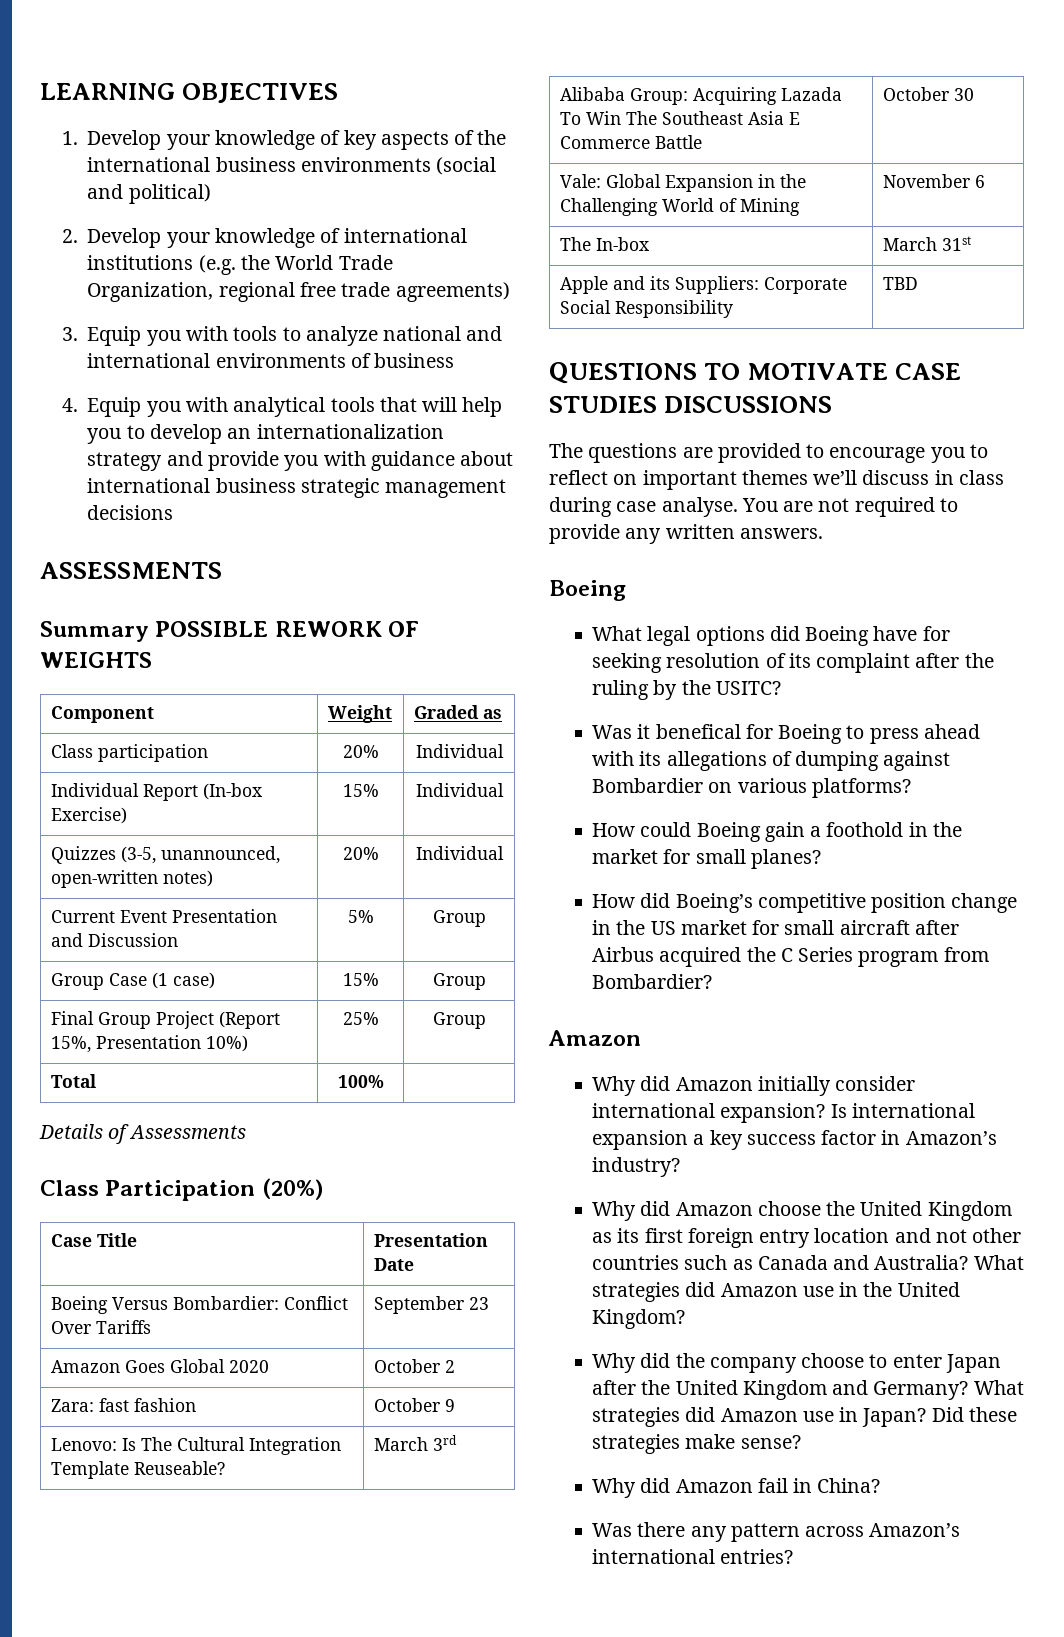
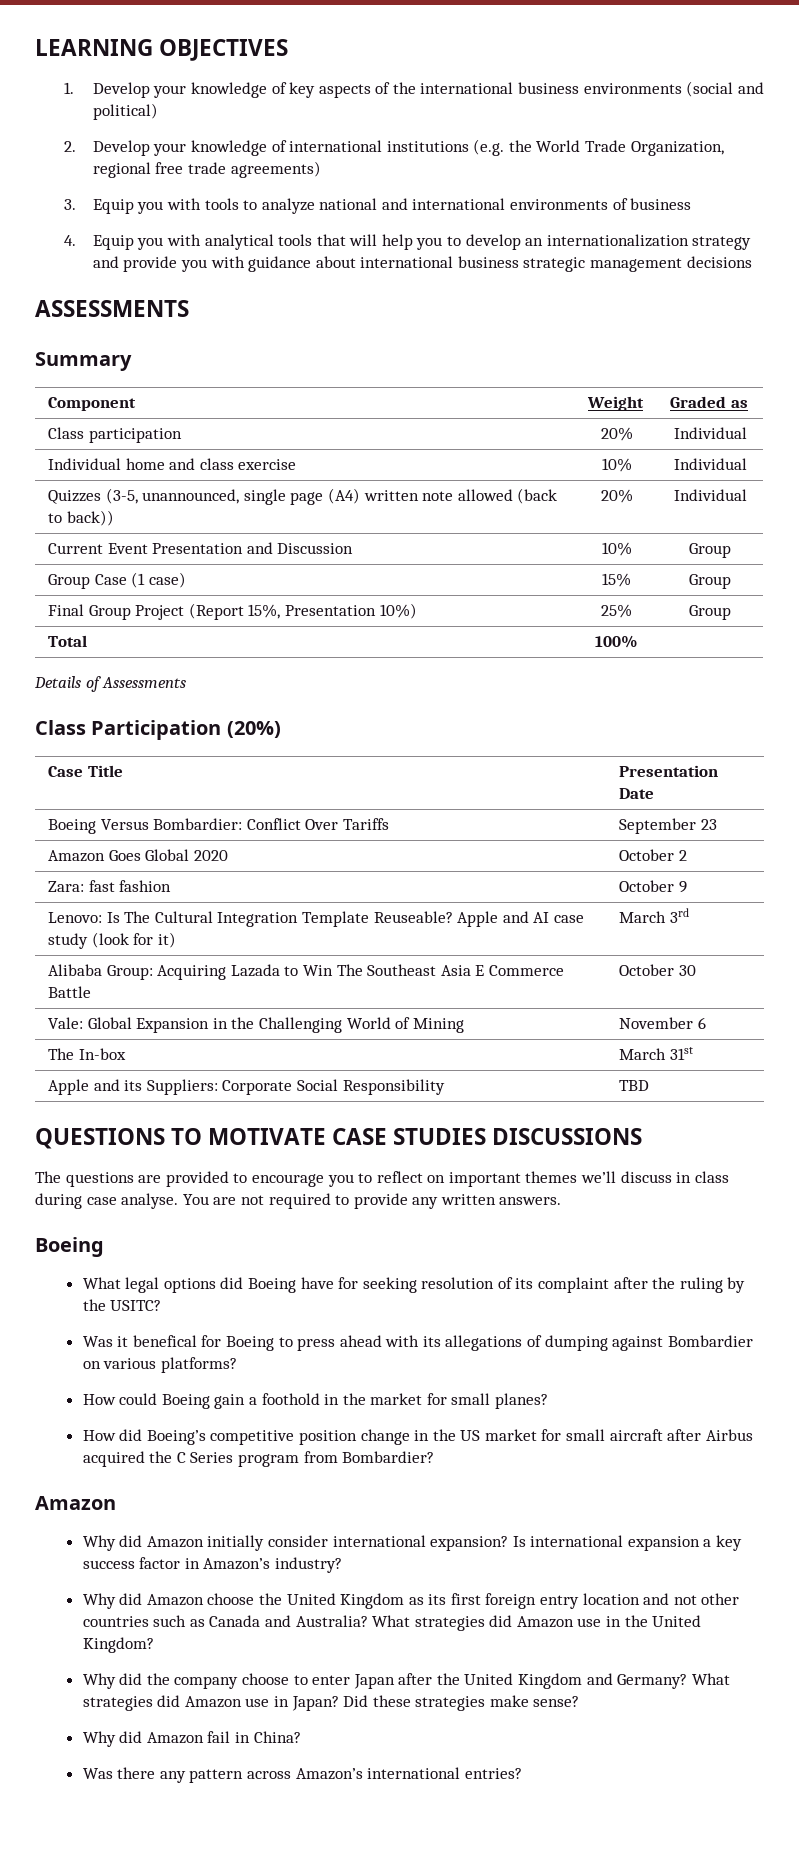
- Summary POSSIBLE REWORK OF WEIGHTS
+ Summary
- Individual Report (In-box Exercise) | 15% | Individual
+ Individual home and class exercise | 10% | Individual
- Quizzes (3-5, unannounced, open-written notes) | 20% | Individual
+ Quizzes (3-5, unannounced, single page (A4) written note allowed (back to back)) | 20% | Individual
- Current Event Presentation and Discussion | 5% | Group
+ Current Event Presentation and Discussion | 10% | Group
- Lenovo: Is The Cultural Integration Template Reuseable? | March 3rd
+ Lenovo: Is The Cultural Integration Template Reuseable? Apple and AI case study (look for it) | March 3rd
- Alibaba Group: Acquiring Lazada To Win The Southeast Asia E Commerce Battle | October 30
+ Alibaba Group: Acquiring Lazada to Win The Southeast Asia E Commerce Battle | October 30

